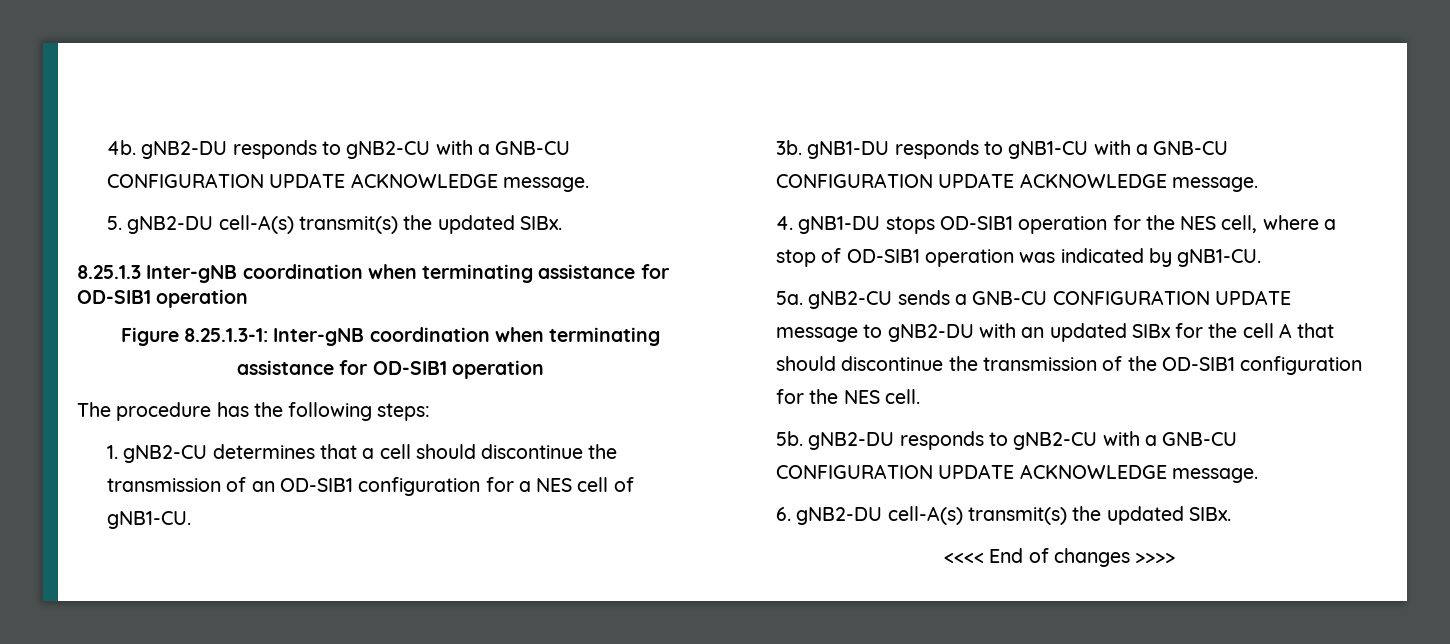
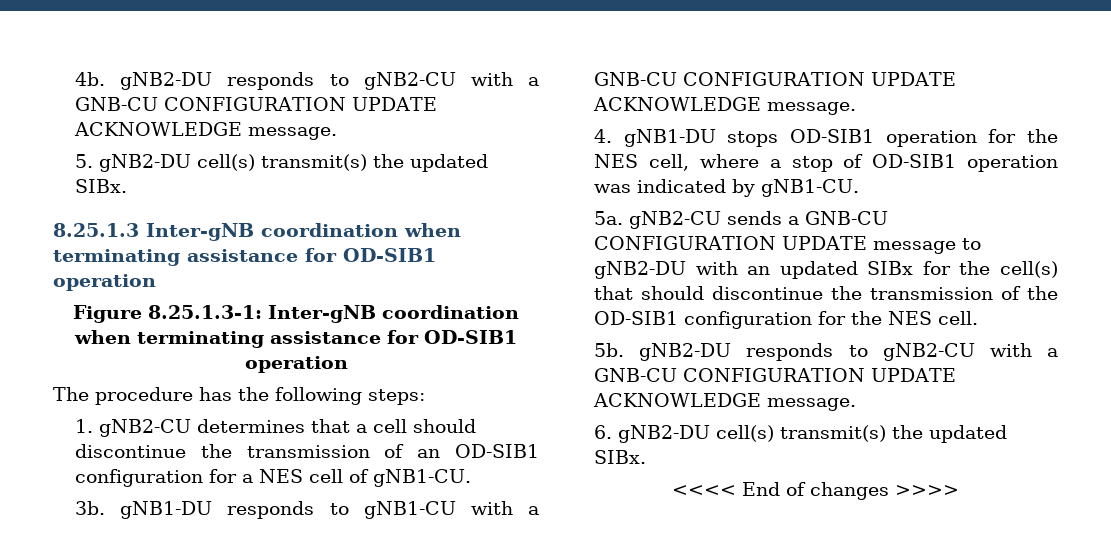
- 5. gNB2-DU cell-A(s) transmit(s) the updated SIBx.
+ 5. gNB2-DU cell(s) transmit(s) the updated SIBx.
- 5a. gNB2-CU sends a GNB-CU CONFIGURATION UPDATE message to gNB2-DU with an updated SIBx for the cell A that should discontinue the transmission of the OD-SIB1 configuration for the NES cell.
+ 5a. gNB2-CU sends a GNB-CU CONFIGURATION UPDATE message to gNB2-DU with an updated SIBx for the cell(s) that should discontinue the transmission of the OD-SIB1 configuration for the NES cell.
- 6. gNB2-DU cell-A(s) transmit(s) the updated SIBx.
+ 6. gNB2-DU cell(s) transmit(s) the updated SIBx.

